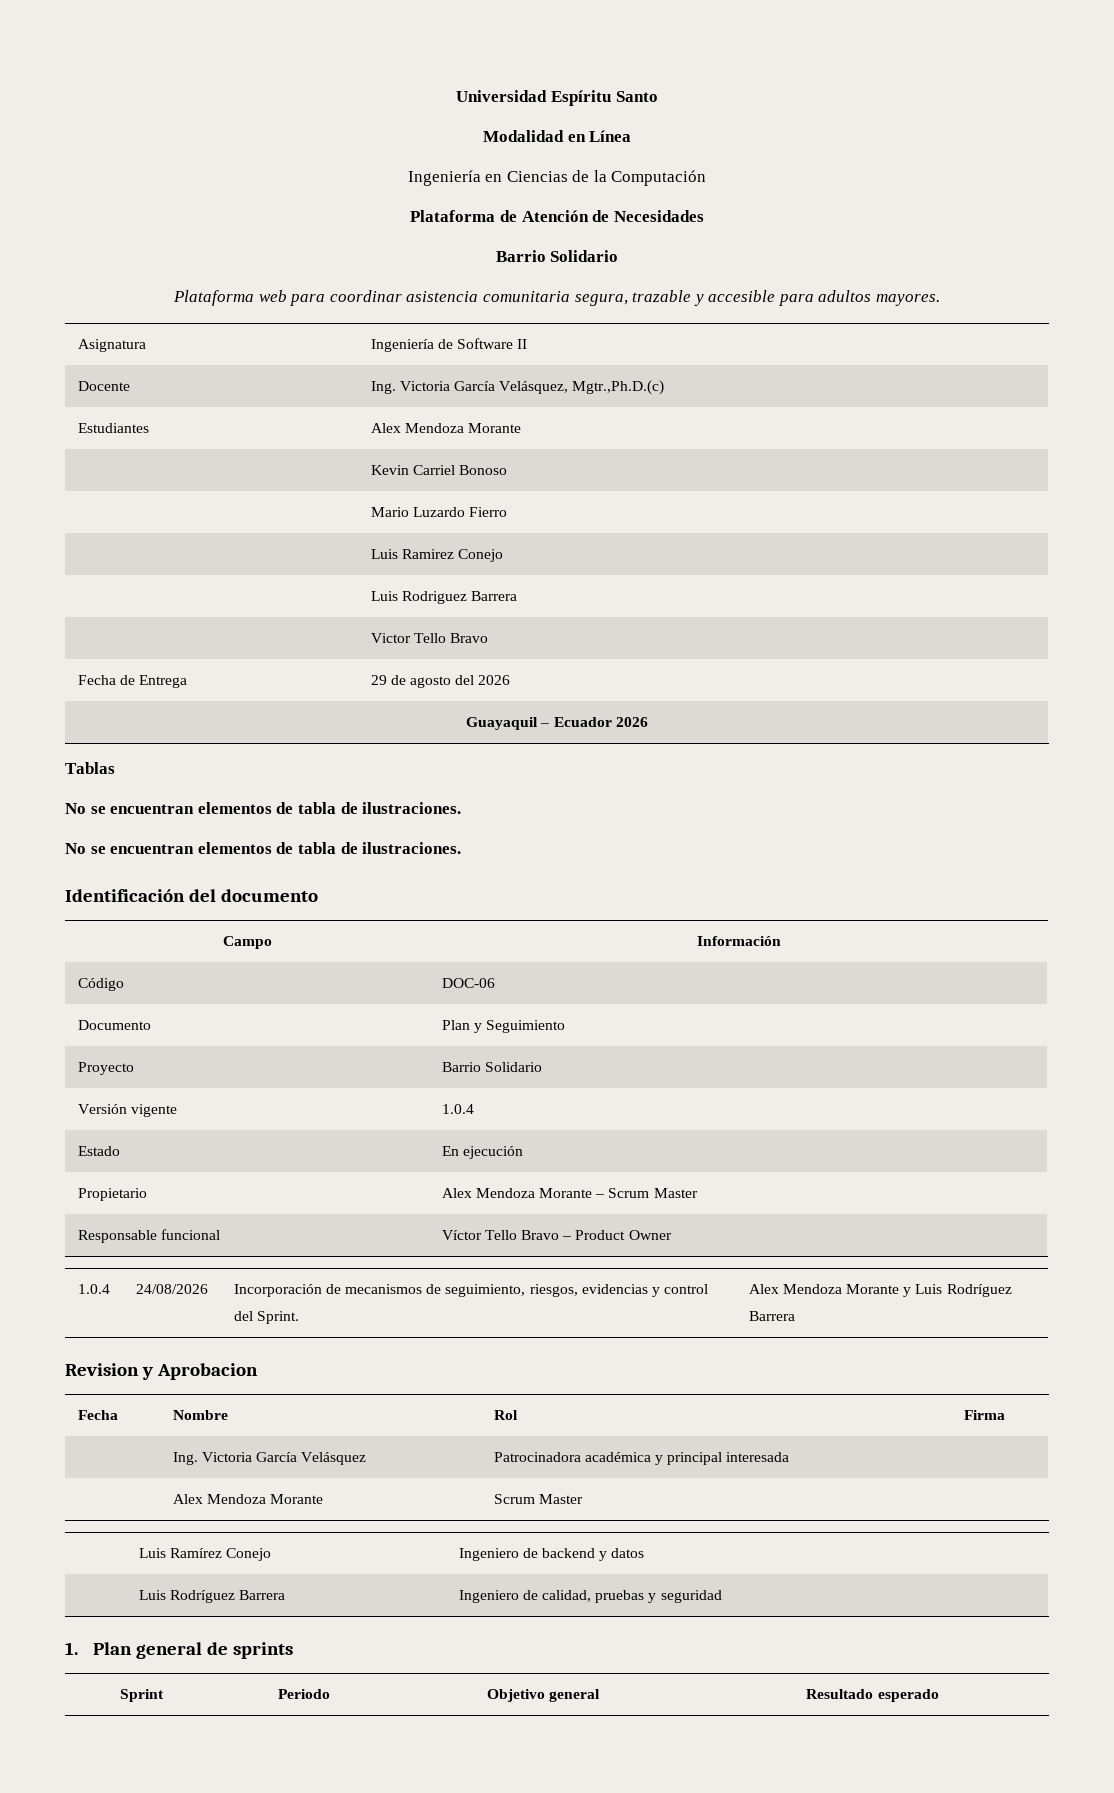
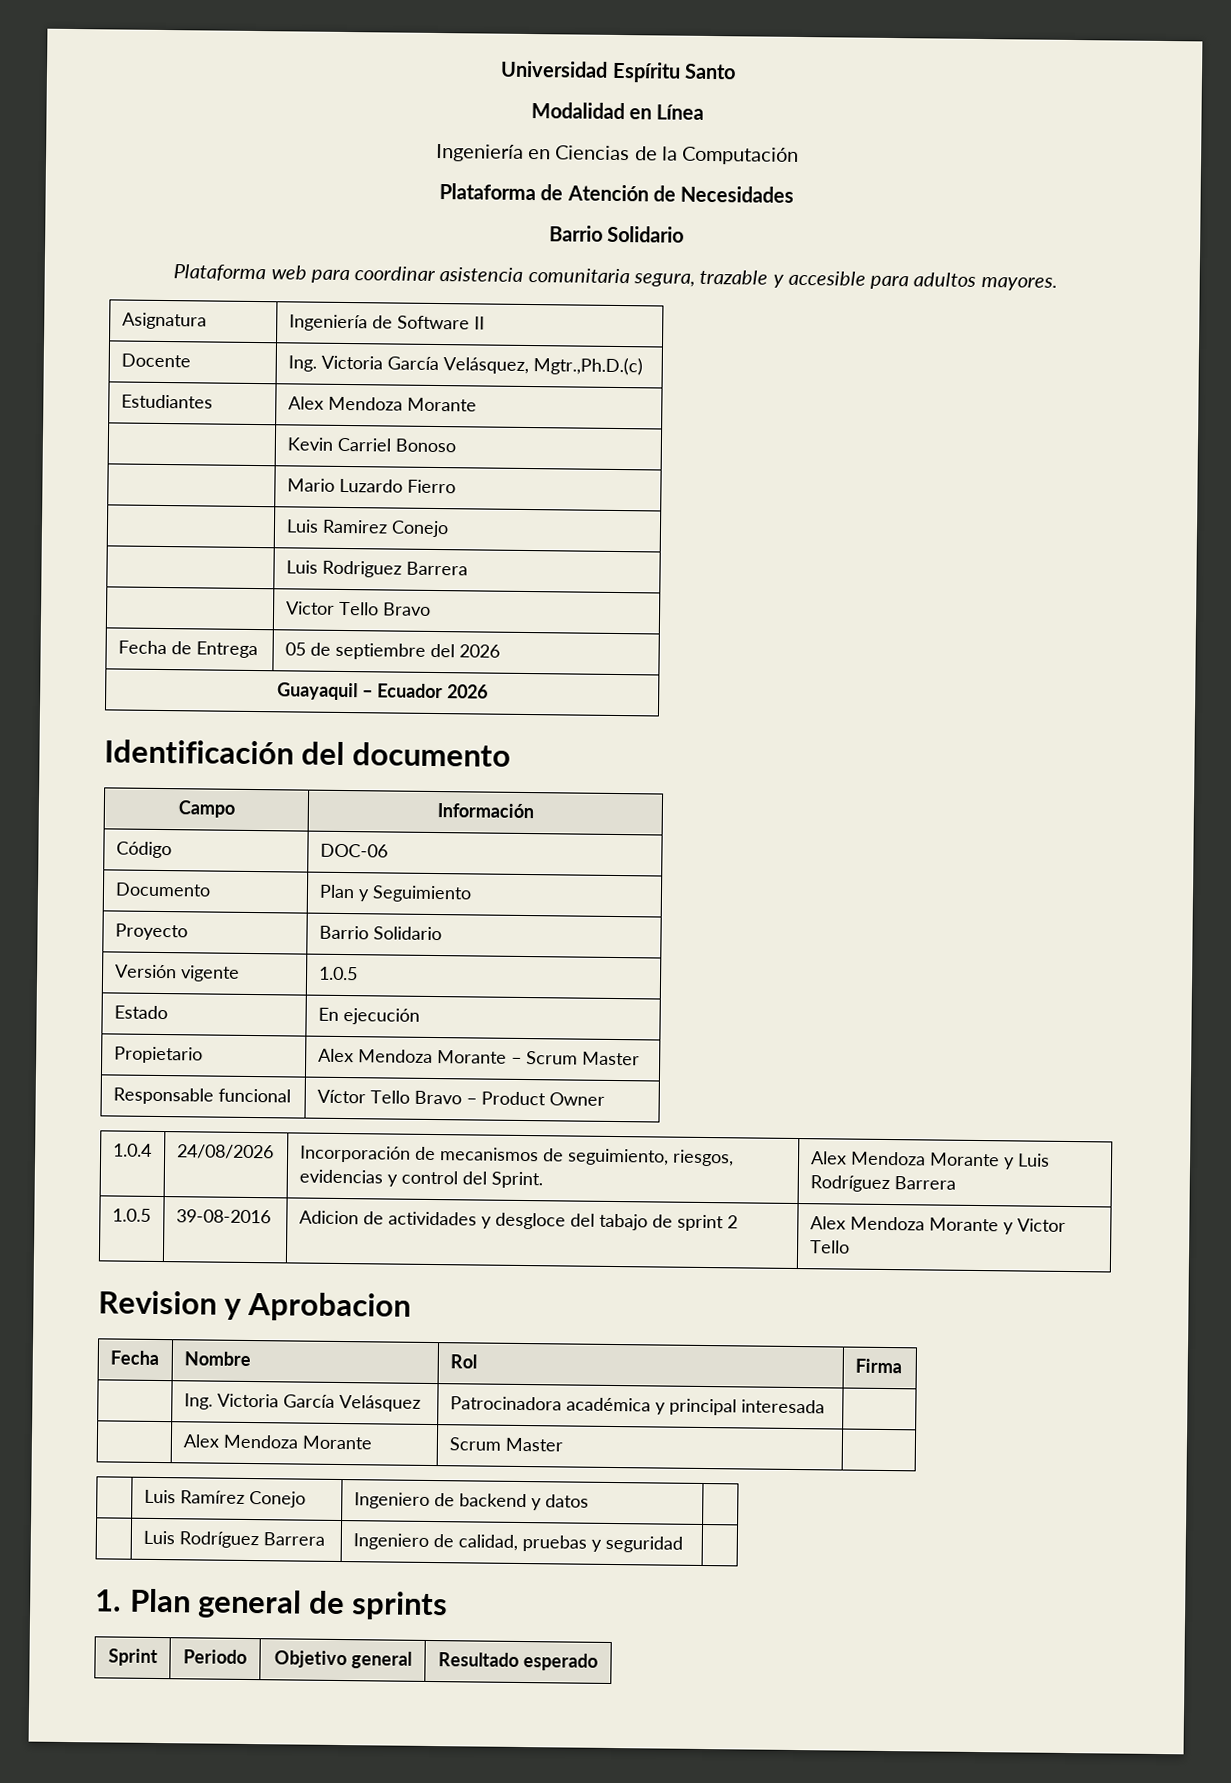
- Fecha de Entrega | 29 de agosto del 2026
+ Fecha de Entrega | 05 de septiembre del 2026
- Tablas
- No se encuentran elementos de tabla de ilustraciones.
- No se encuentran elementos de tabla de ilustraciones.
- Versión vigente | 1.0.4
+ Versión vigente | 1.0.5
+ 1.0.5 | 39-08-2016 | Adicion de actividades y desgloce del tabajo de sprint 2 | Alex Mendoza Morante y Victor Tello

